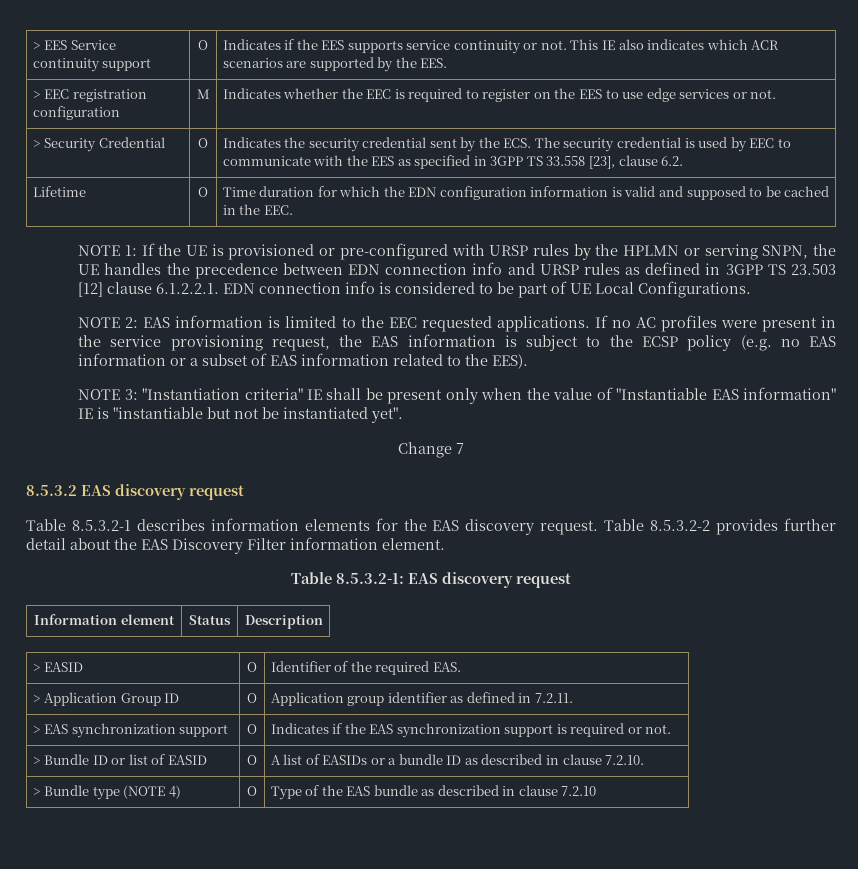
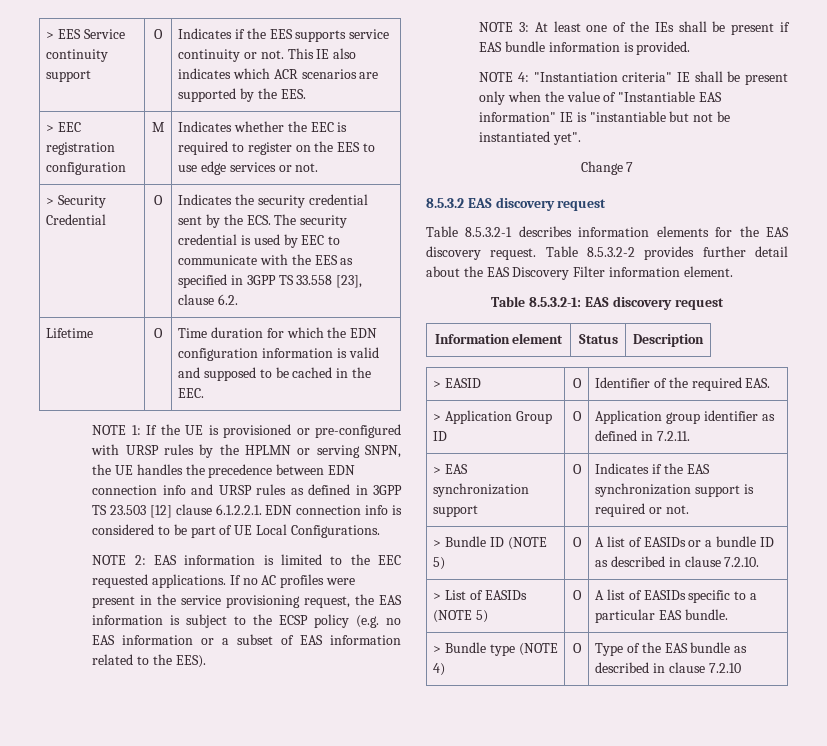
- NOTE 3: "Instantiation criteria" IE shall be present only when the value of "Instantiable EAS information" IE is "instantiable but not be instantiated yet".
+ NOTE 3: At least one of the IEs shall be present if EAS bundle information is provided.
+ NOTE 4: "Instantiation criteria" IE shall be present only when the value of "Instantiable EAS information" IE is "instantiable but not be instantiated yet".
- > Bundle ID or list of EASID | O | A list of EASIDs or a bundle ID as described in clause 7.2.10.
+ > Bundle ID (NOTE 5) | O | A list of EASIDs or a bundle ID as described in clause 7.2.10.
+ > List of EASIDs (NOTE 5) | O | A list of EASIDs specific to a particular EAS bundle.

